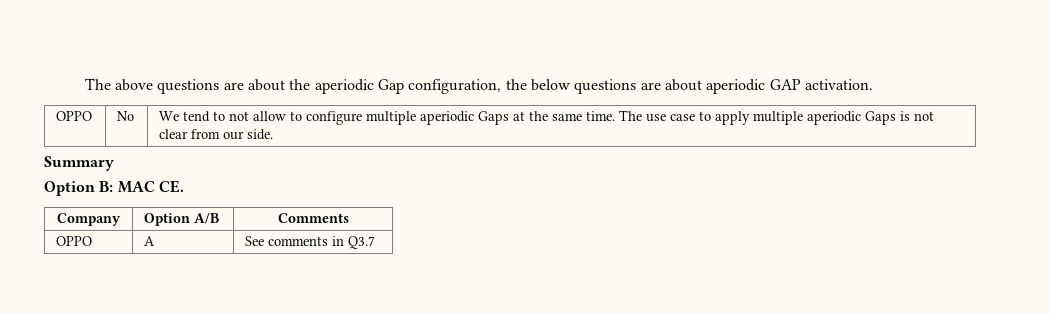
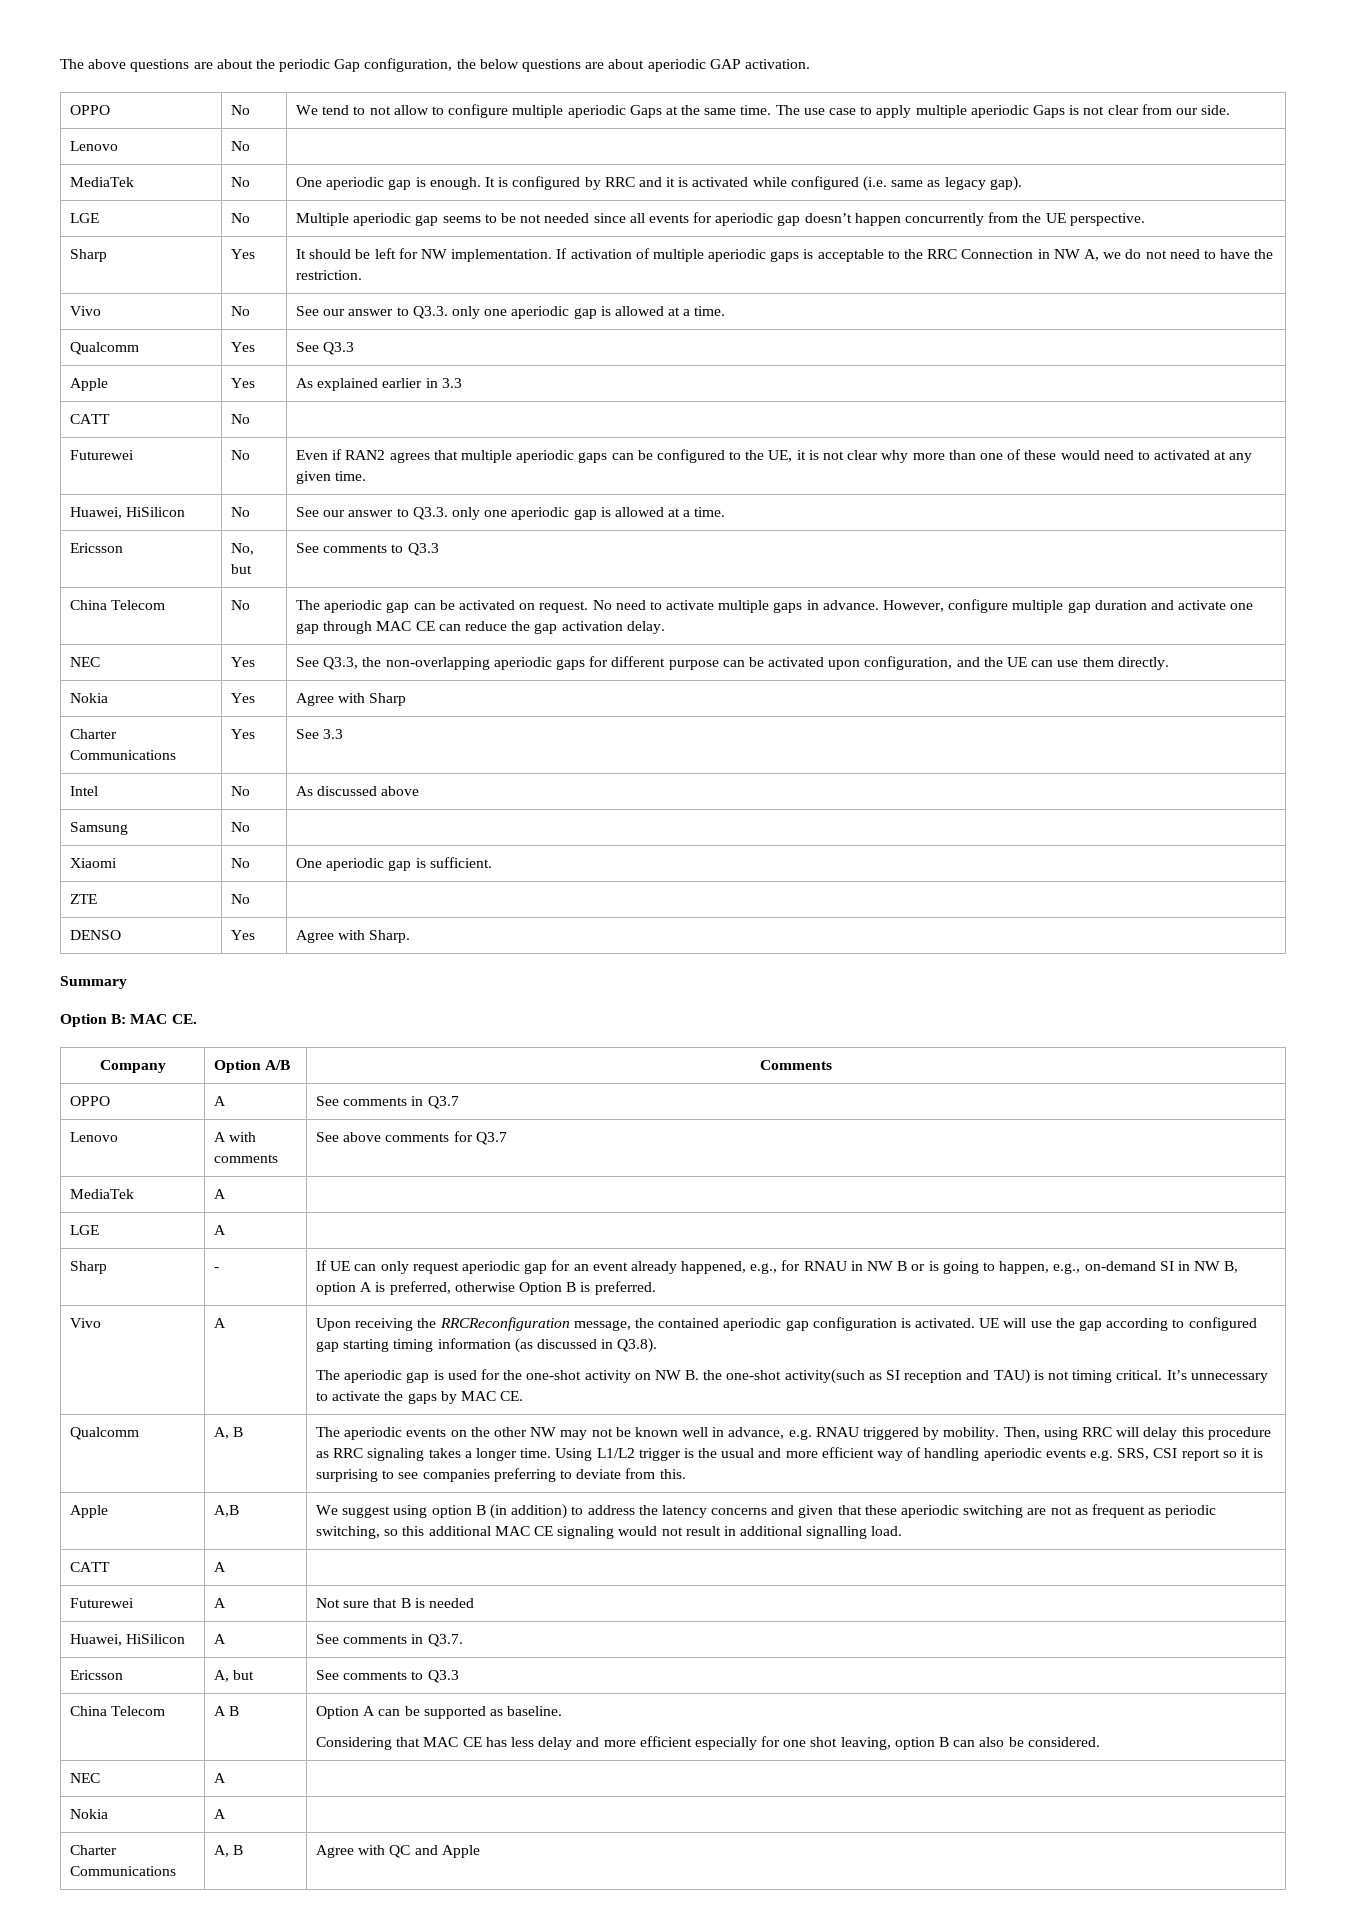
- The above questions are about the aperiodic Gap configuration, the below questions are about aperiodic GAP activation.
+ The above questions are about the periodic Gap configuration, the below questions are about aperiodic GAP activation.
+ Lenovo | No |
+ MediaTek | No | One aperiodic gap is enough. It is configured by RRC and it is activated while configured (i.e. same as legacy gap).
+ LGE | No | Multiple aperiodic gap seems to be not needed since all events for aperiodic gap doesn’t happen concurrently from the UE perspective.
+ Sharp | Yes | It should be left for NW implementation. If activation of multiple aperiodic gaps is acceptable to the RRC Connection in NW A, we do not need to have the restriction.
+ Vivo | No | See our answer to Q3.3. only one aperiodic gap is allowed at a time.
+ Qualcomm | Yes | See Q3.3
+ Apple | Yes | As explained earlier in 3.3
+ CATT | No |
+ Futurewei | No | Even if RAN2 agrees that multiple aperiodic gaps can be configured to the UE, it is not clear why more than one of these would need to activated at any given time.
+ Huawei, HiSilicon | No | See our answer to Q3.3. only one aperiodic gap is allowed at a time.
+ Ericsson | No, but | See comments to Q3.3
+ China Telecom | No | The aperiodic gap can be activated on request. No need to activate multiple gaps in advance. However, configure multiple gap duration and activate one gap through MAC CE can reduce the gap activation delay.
+ NEC | Yes | See Q3.3, the non-overlapping aperiodic gaps for different purpose can be activated upon configuration, and the UE can use them directly.
+ Nokia | Yes | Agree with Sharp
+ Charter Communications | Yes | See 3.3
+ Intel | No | As discussed above
+ Samsung | No |
+ Xiaomi | No | One aperiodic gap is sufficient.
+ ZTE | No |
+ DENSO | Yes | Agree with Sharp.
+ Lenovo | A with comments | See above comments for Q3.7
+ MediaTek | A |
+ LGE | A |
+ Sharp | - | If UE can only request aperiodic gap for an event already happened, e.g., for RNAU in NW B or is going to happen, e.g., on-demand SI in NW B, option A is preferred, otherwise Option B is preferred.
+ Vivo | A | Upon receiving the RRCReconfiguration message, the contained aperiodic gap configuration is activated. UE will use the gap according to configured gap starting timing information (as discussed in Q3.8).
+ The aperiodic gap is used for the one-shot activity on NW B. the one-shot activity(such as SI reception and TAU) is not timing critical. It’s unnecessary to activate the gaps by MAC CE.
+ Qualcomm | A, B | The aperiodic events on the other NW may not be known well in advance, e.g. RNAU triggered by mobility. Then, using RRC will delay this procedure as RRC signaling takes a longer time. Using L1/L2 trigger is the usual and more efficient way of handling aperiodic events e.g. SRS, CSI report so it is surprising to see companies preferring to deviate from this.
+ Apple | A,B | We suggest using option B (in addition) to address the latency concerns and given that these aperiodic switching are not as frequent as periodic switching, so this additional MAC CE signaling would not result in additional signalling load.
+ CATT | A |
+ Futurewei | A | Not sure that B is needed
+ Huawei, HiSilicon | A | See comments in Q3.7.
+ Ericsson | A, but | See comments to Q3.3
+ China Telecom | A B | Option A can be supported as baseline.
+ Considering that MAC CE has less delay and more efficient especially for one shot leaving, option B can also be considered.
+ NEC | A |
+ Nokia | A |
+ Charter Communications | A, B | Agree with QC and Apple

